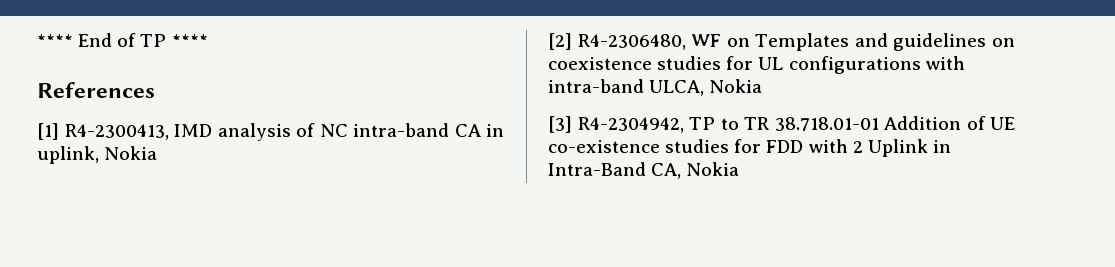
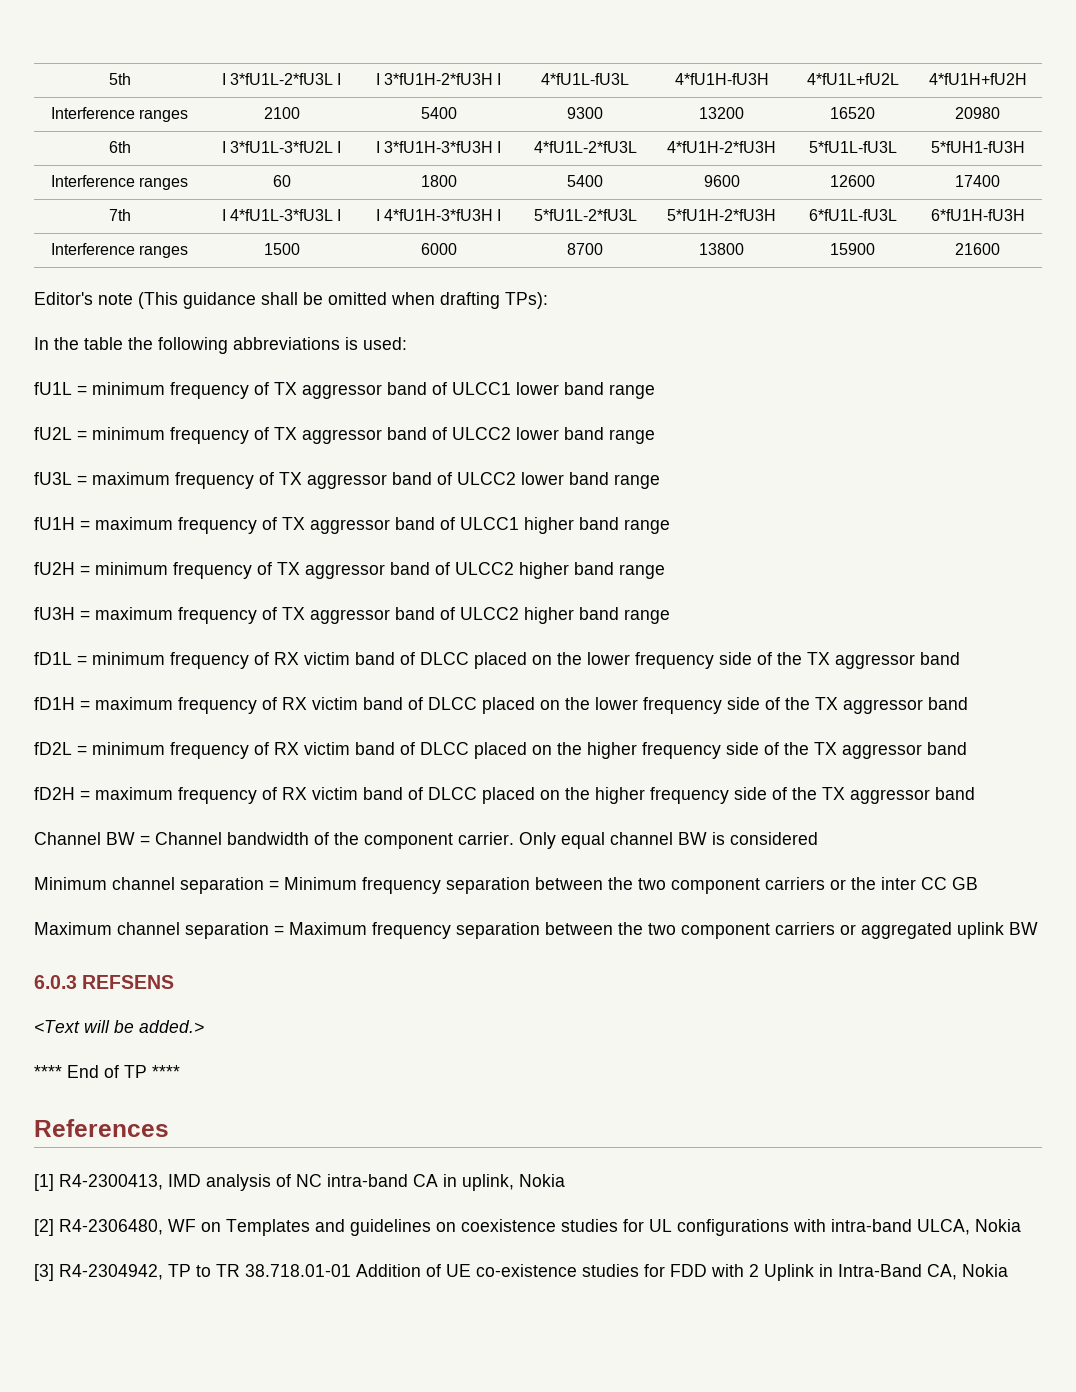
+ 5th | I 3*fU1L-2*fU3L I | I 3*fU1H-2*fU3H I | 4*fU1L-fU3L | 4*fU1H-fU3H | 4*fU1L+fU2L | 4*fU1H+fU2H
+ Interference ranges | 2100 | 5400 | 9300 | 13200 | 16520 | 20980
+ 6th | I 3*fU1L-3*fU2L I | I 3*fU1H-3*fU3H I | 4*fU1L-2*fU3L | 4*fU1H-2*fU3H | 5*fU1L-fU3L | 5*fUH1-fU3H
+ Interference ranges | 60 | 1800 | 5400 | 9600 | 12600 | 17400
+ 7th | I 4*fU1L-3*fU3L I | I 4*fU1H-3*fU3H I | 5*fU1L-2*fU3L | 5*fU1H-2*fU3H | 6*fU1L-fU3L | 6*fU1H-fU3H
+ Interference ranges | 1500 | 6000 | 8700 | 13800 | 15900 | 21600
+ Editor's note (This guidance shall be omitted when drafting TPs):
+ In the table the following abbreviations is used:
+ fU1L = minimum frequency of TX aggressor band of ULCC1 lower band range
+ fU2L = minimum frequency of TX aggressor band of ULCC2 lower band range
+ fU3L = maximum frequency of TX aggressor band of ULCC2 lower band range
+ fU1H = maximum frequency of TX aggressor band of ULCC1 higher band range
+ fU2H = minimum frequency of TX aggressor band of ULCC2 higher band range
+ fU3H = maximum frequency of TX aggressor band of ULCC2 higher band range
+ fD1L = minimum frequency of RX victim band of DLCC placed on the lower frequency side of the TX aggressor band
+ fD1H = maximum frequency of RX victim band of DLCC placed on the lower frequency side of the TX aggressor band
+ fD2L = minimum frequency of RX victim band of DLCC placed on the higher frequency side of the TX aggressor band
+ fD2H = maximum frequency of RX victim band of DLCC placed on the higher frequency side of the TX aggressor band
+ Channel BW = Channel bandwidth of the component carrier. Only equal channel BW is considered
+ Minimum channel separation = Minimum frequency separation between the two component carriers or the inter CC GB
+ Maximum channel separation = Maximum frequency separation between the two component carriers or aggregated uplink BW
+ 6.0.3 REFSENS
+ <Text will be added.>

